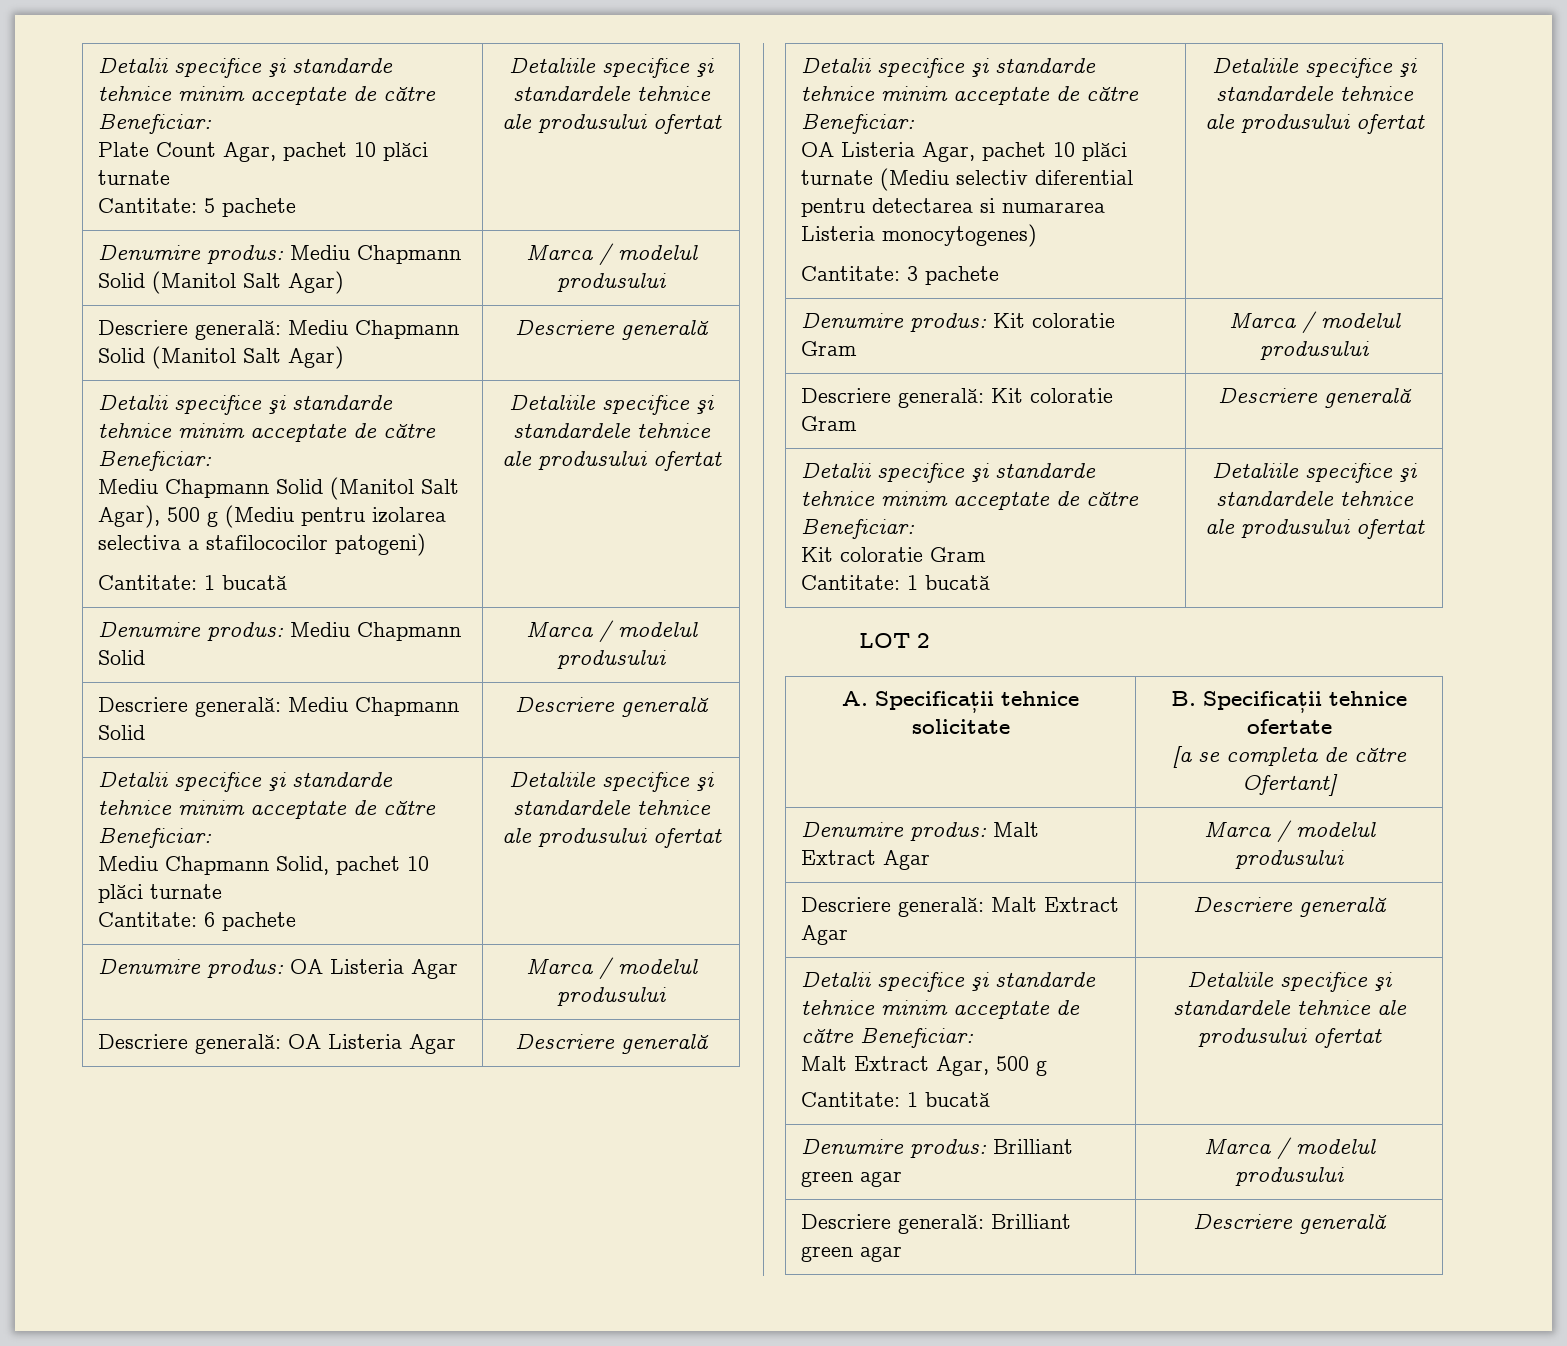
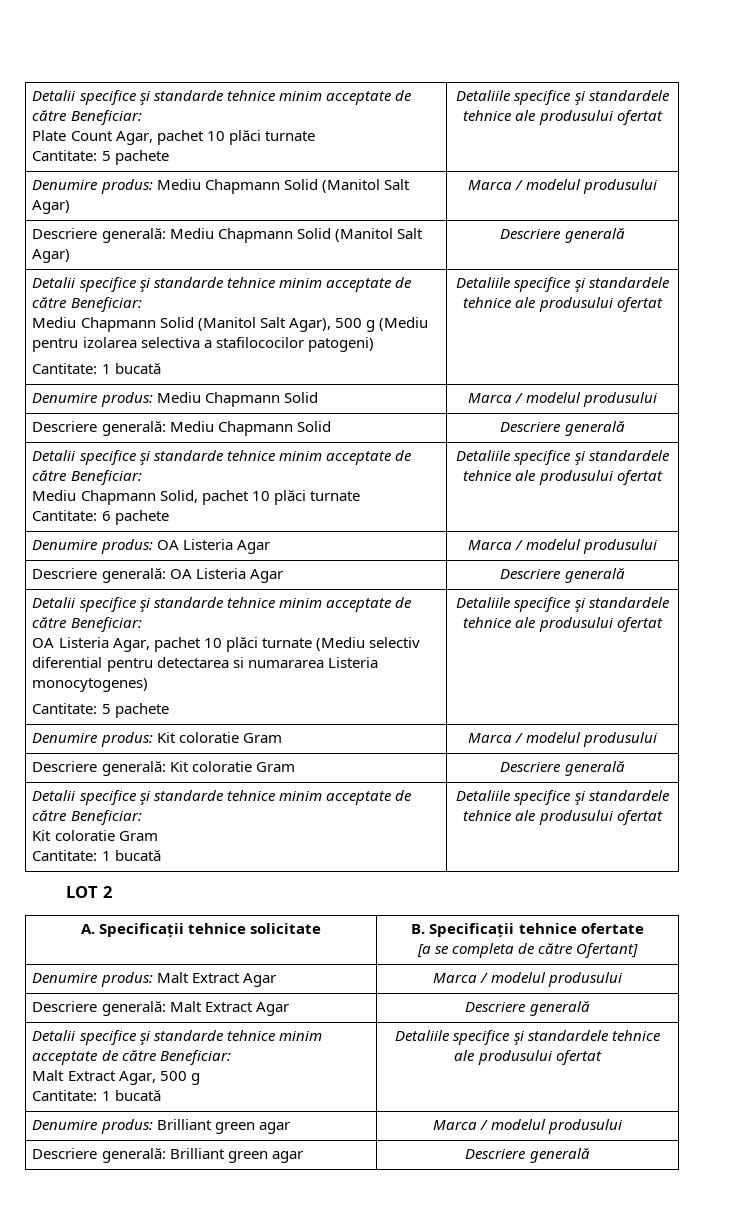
  Descriere generală: OA Listeria Agar | Descriere generală
  Detalii specifice şi standarde tehnice minim acceptate de către Beneficiar:
  OA Listeria Agar, pachet 10 plăci turnate (Mediu selectiv diferential pentru detectarea si numararea Listeria monocytogenes)
- Cantitate: 3 pachete | Detaliile specifice şi standardele tehnice ale produsului ofertat
+ Cantitate: 5 pachete | Detaliile specifice şi standardele tehnice ale produsului ofertat

